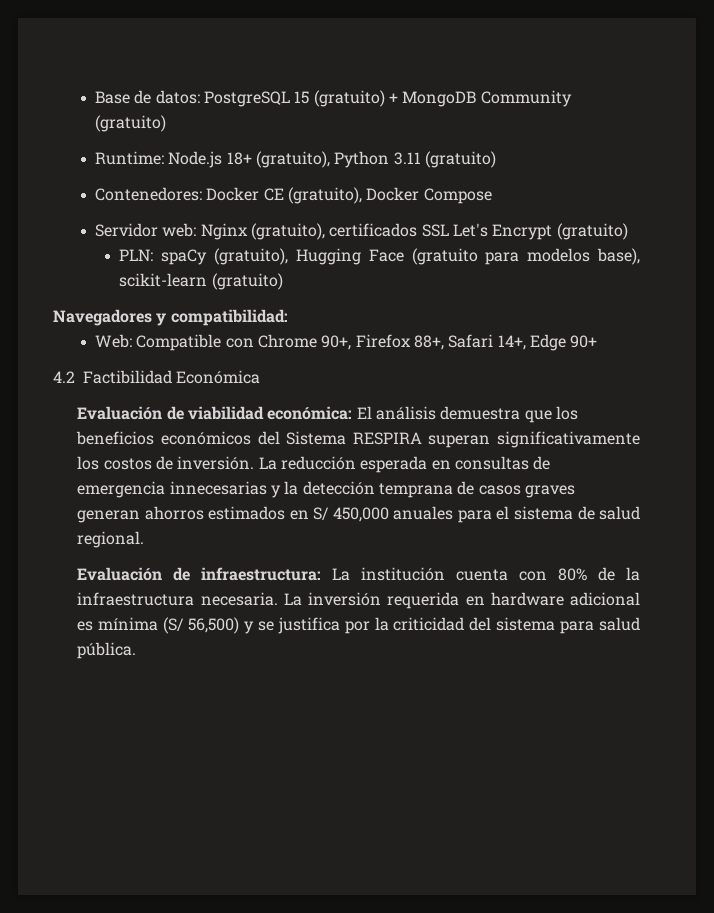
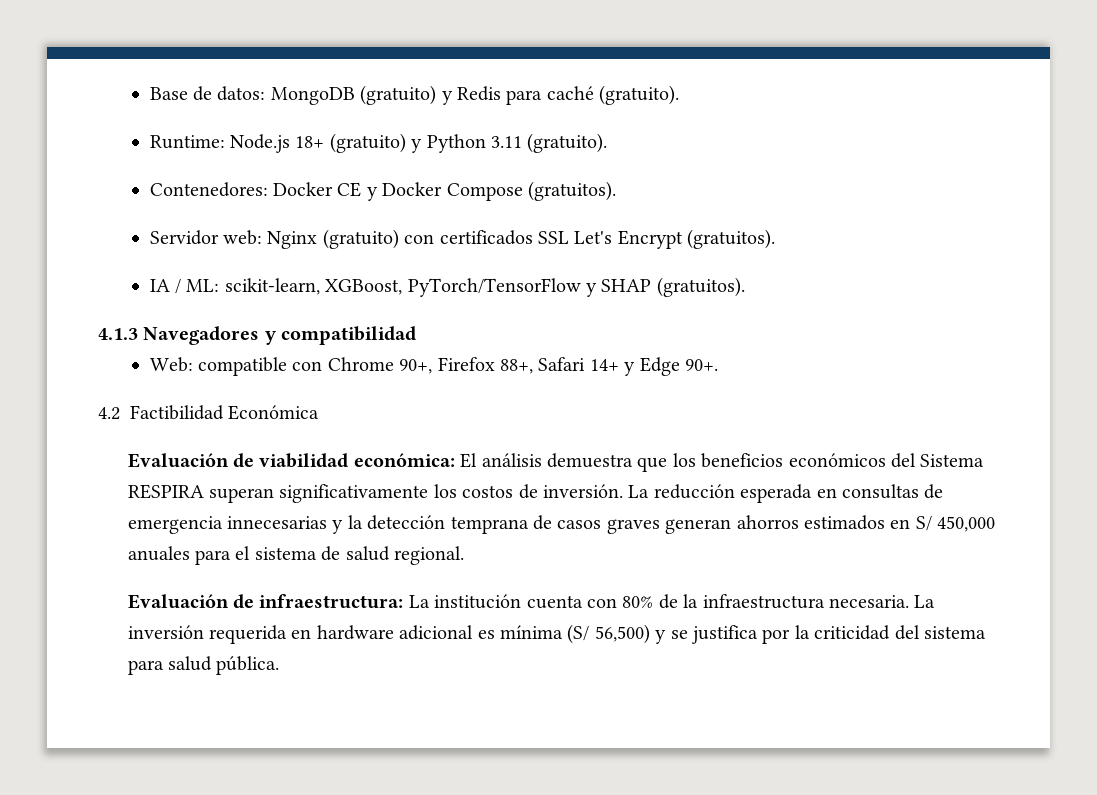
- Base de datos: PostgreSQL 15 (gratuito) + MongoDB Community (gratuito)
+ Base de datos: MongoDB (gratuito) y Redis para caché (gratuito).
- Runtime: Node.js 18+ (gratuito), Python 3.11 (gratuito)
+ Runtime: Node.js 18+ (gratuito) y Python 3.11 (gratuito).
- Contenedores: Docker CE (gratuito), Docker Compose
+ Contenedores: Docker CE y Docker Compose (gratuitos).
- Servidor web: Nginx (gratuito), certificados SSL Let's Encrypt (gratuito)
- PLN: spaCy (gratuito), Hugging Face (gratuito para modelos base), scikit-learn (gratuito)
- Navegadores y compatibilidad:
+ Servidor web: Nginx (gratuito) con certificados SSL Let's Encrypt (gratuitos).
+ IA / ML: scikit-learn, XGBoost, PyTorch/TensorFlow y SHAP (gratuitos).
+ 4.1.3 Navegadores y compatibilidad
- Web: Compatible con Chrome 90+, Firefox 88+, Safari 14+, Edge 90+
+ Web: compatible con Chrome 90+, Firefox 88+, Safari 14+ y Edge 90+.

